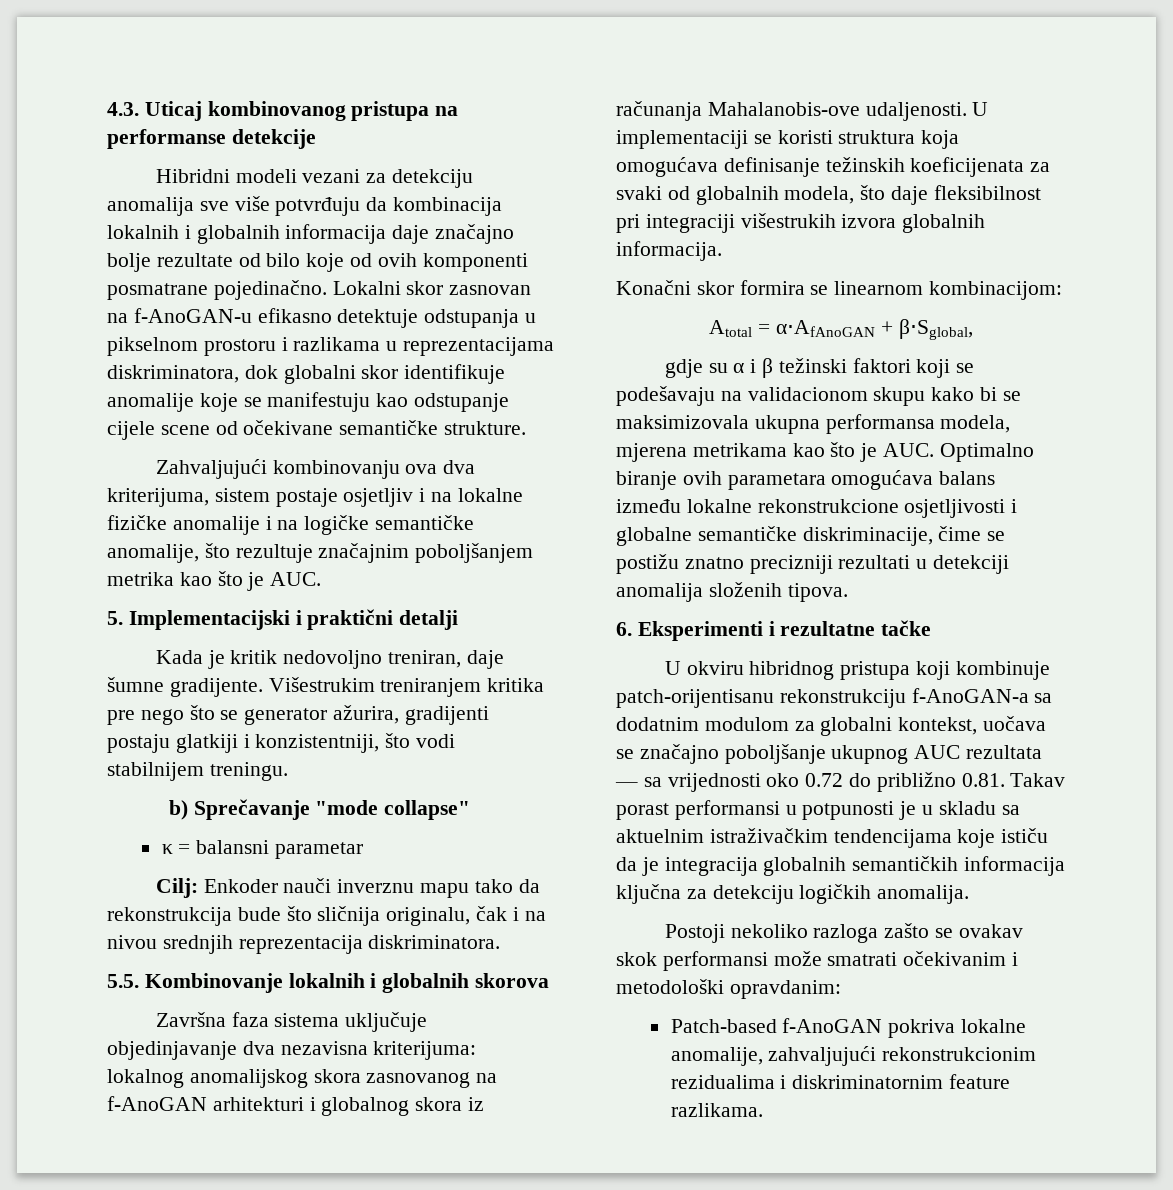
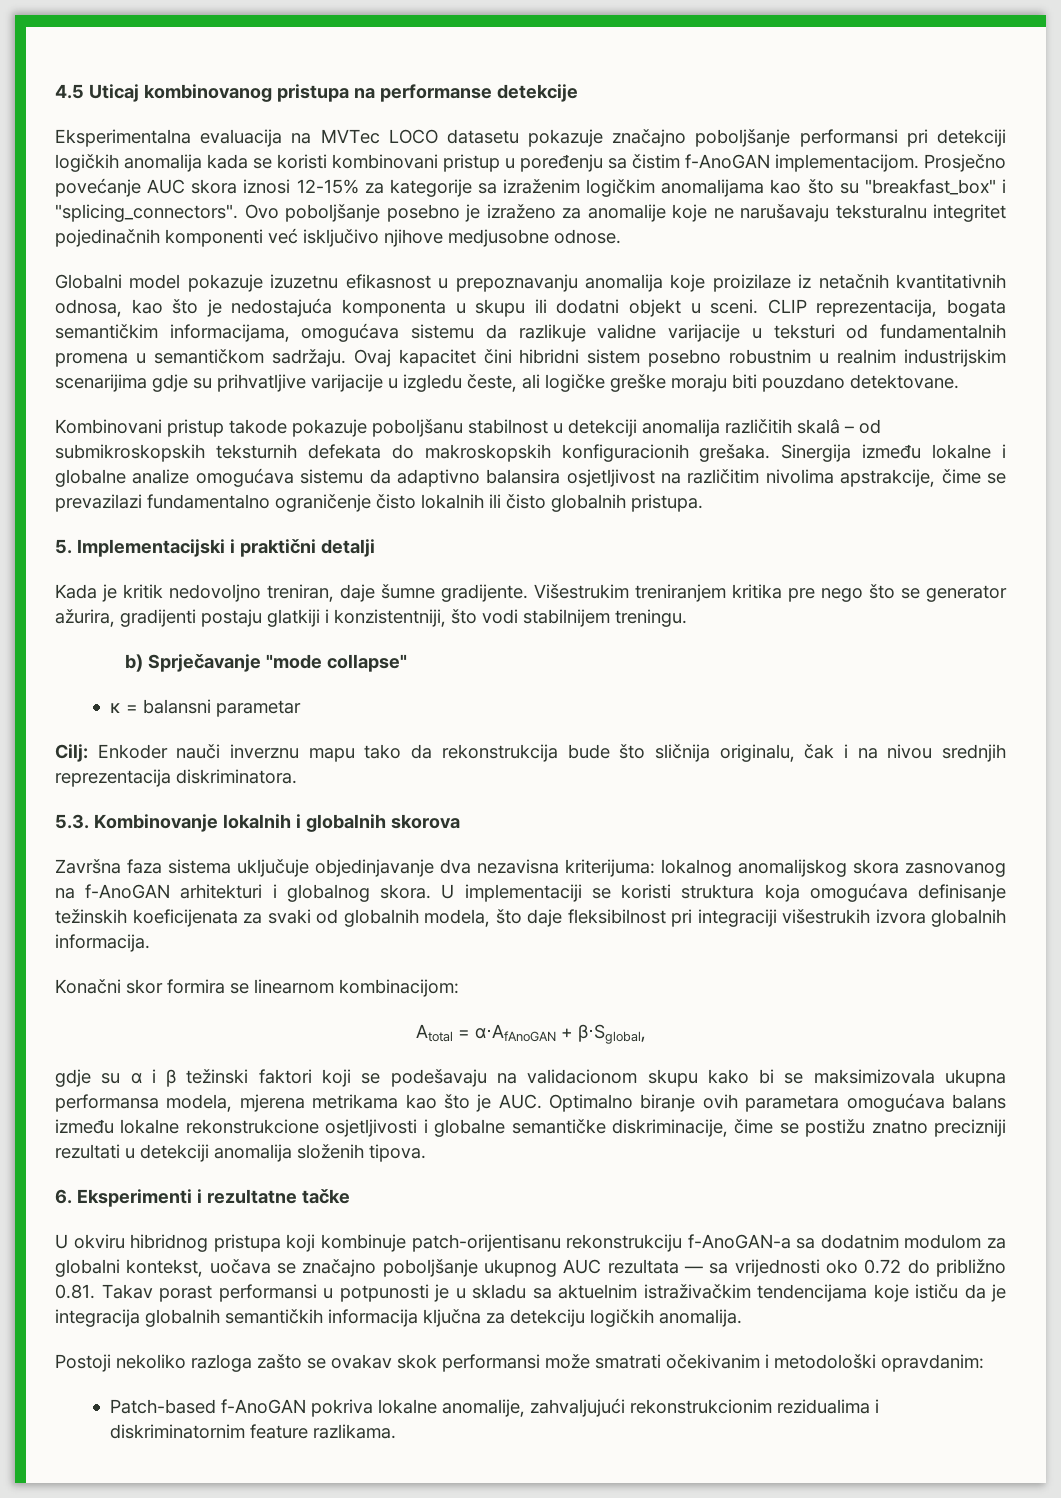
- 4.3. Uticaj kombinovanog pristupa na performanse detekcije
+ 4.5 Uticaj kombinovanog pristupa na performanse detekcije
- Hibridni modeli vezani za detekciju anomalija sve više potvrđuju da kombinacija lokalnih i globalnih informacija daje značajno bolje rezultate od bilo koje od ovih komponenti posmatrane pojedinačno. Lokalni skor zasnovan na f-AnoGAN-u efikasno detektuje odstupanja u pikselnom prostoru i razlikama u reprezentacijama diskriminatora, dok globalni skor identifikuje anomalije koje se manifestuju kao odstupanje cijele scene od očekivane semantičke strukture.
- Zahvaljujući kombinovanju ova dva kriterijuma, sistem postaje osjetljiv i na lokalne fizičke anomalije i na logičke semantičke anomalije, što rezultuje značajnim poboljšanjem metrika kao što je AUC.
+ Eksperimentalna evaluacija na MVTec LOCO datasetu pokazuje značajno poboljšanje performansi pri detekciji logičkih anomalija kada se koristi kombinovani pristup u poređenju sa čistim f-AnoGAN implementacijom. Prosječno povećanje AUC skora iznosi 12-15% za kategorije sa izraženim logičkim anomalijama kao što su "breakfast_box" i "splicing_connectors". Ovo poboljšanje posebno je izraženo za anomalije koje ne narušavaju teksturalnu integritet pojedinačnih komponenti već isključivo njihove medjusobne odnose.
+ Globalni model pokazuje izuzetnu efikasnost u prepoznavanju anomalija koje proizilaze iz netačnih kvantitativnih odnosa, kao što je nedostajuća komponenta u skupu ili dodatni objekt u sceni. CLIP reprezentacija, bogata semantičkim informacijama, omogućava sistemu da razlikuje validne varijacije u teksturi od fundamentalnih promena u semantičkom sadržaju. Ovaj kapacitet čini hibridni sistem posebno robustnim u realnim industrijskim scenarijima gdje su prihvatljive varijacije u izgledu česte, ali logičke greške moraju biti pouzdano detektovane.
+ Kombinovani pristup takode pokazuje poboljšanu stabilnost u detekciji anomalija različitih skalâ – od submikroskopskih teksturnih defekata do makroskopskih konfiguracionih grešaka. Sinergija između lokalne i globalne analize omogućava sistemu da adaptivno balansira osjetljivost na različitim nivolima apstrakcije, čime se prevazilazi fundamentalno ograničenje čisto lokalnih ili čisto globalnih pristupa.
- b) Sprečavanje "mode collapse"
+ b) Sprječavanje "mode collapse"
- 5.5. Kombinovanje lokalnih i globalnih skorova
+ 5.3. Kombinovanje lokalnih i globalnih skorova
- Završna faza sistema uključuje objedinjavanje dva nezavisna kriterijuma: lokalnog anomalijskog skora zasnovanog na f-AnoGAN arhitekturi i globalnog skora iz računanja Mahalanobis-ove udaljenosti.
+ Završna faza sistema uključuje objedinjavanje dva nezavisna kriterijuma: lokalnog anomalijskog skora zasnovanog na f-AnoGAN arhitekturi i globalnog skora.

